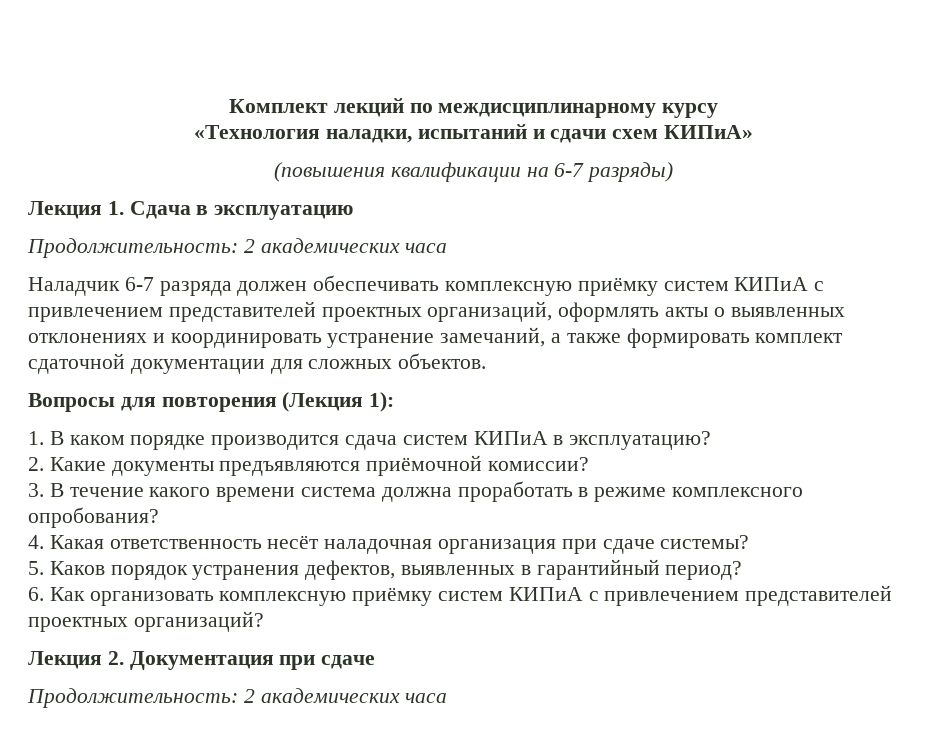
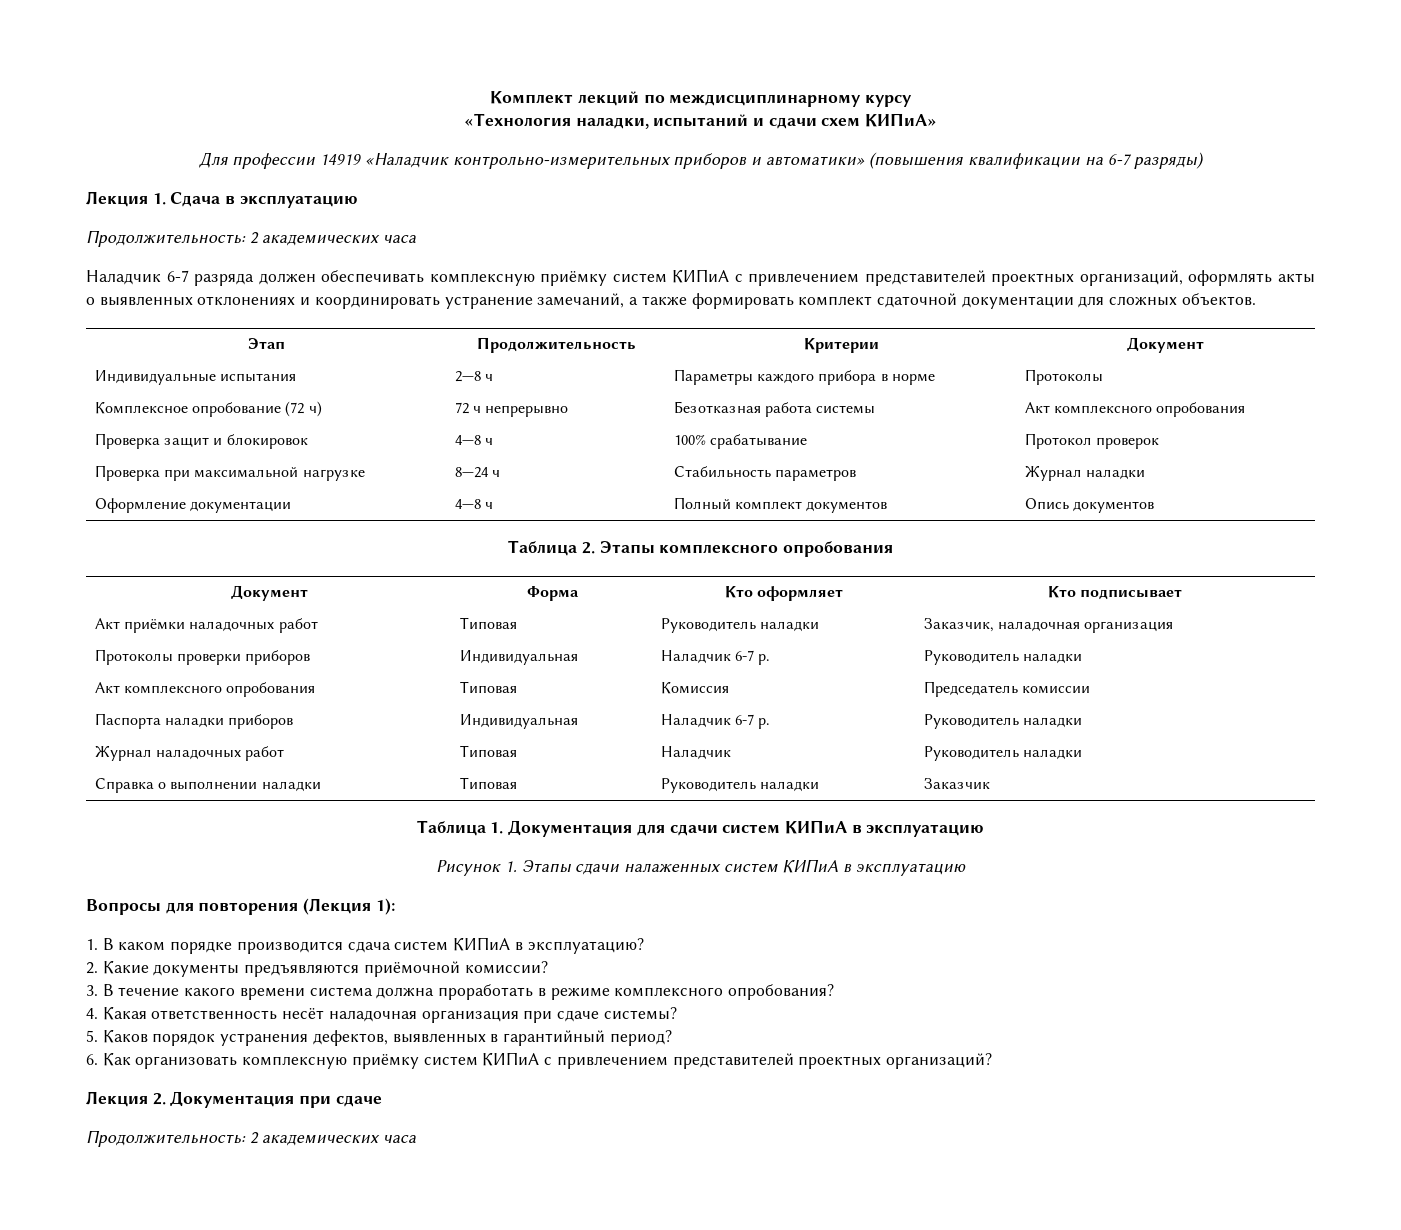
- (повышения квалификации на 6-7 разряды)
+ Для профессии 14919 «Наладчик контрольно-измерительных приборов и автоматики» (повышения квалификации на 6-7 разряды)
+ Этап | Продолжительность | Критерии | Документ
+ Индивидуальные испытания | 2—8 ч | Параметры каждого прибора в норме | Протоколы
+ Комплексное опробование (72 ч) | 72 ч непрерывно | Безотказная работа системы | Акт комплексного опробования
+ Проверка защит и блокировок | 4—8 ч | 100% срабатывание | Протокол проверок
+ Проверка при максимальной нагрузке | 8—24 ч | Стабильность параметров | Журнал наладки
+ Оформление документации | 4—8 ч | Полный комплект документов | Опись документов
+ Таблица 2. Этапы комплексного опробования
+ Документ | Форма | Кто оформляет | Кто подписывает
+ Акт приёмки наладочных работ | Типовая | Руководитель наладки | Заказчик, наладочная организация
+ Протоколы проверки приборов | Индивидуальная | Наладчик 6-7 р. | Руководитель наладки
+ Акт комплексного опробования | Типовая | Комиссия | Председатель комиссии
+ Паспорта наладки приборов | Индивидуальная | Наладчик 6-7 р. | Руководитель наладки
+ Журнал наладочных работ | Типовая | Наладчик | Руководитель наладки
+ Справка о выполнении наладки | Типовая | Руководитель наладки | Заказчик
+ Таблица 1. Документация для сдачи систем КИПиА в эксплуатацию
+ Рисунок 1. Этапы сдачи налаженных систем КИПиА в эксплуатацию

